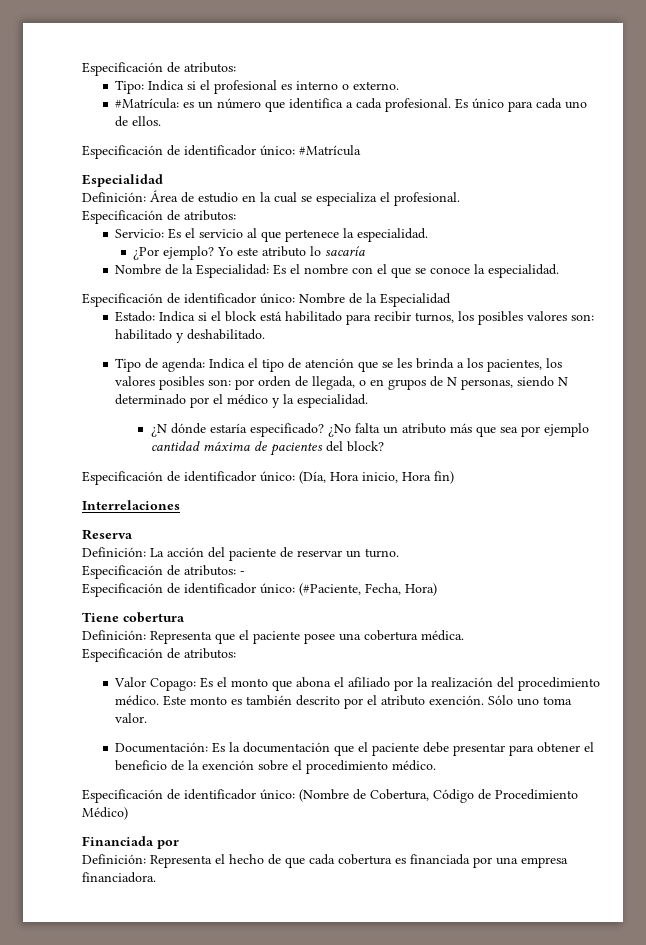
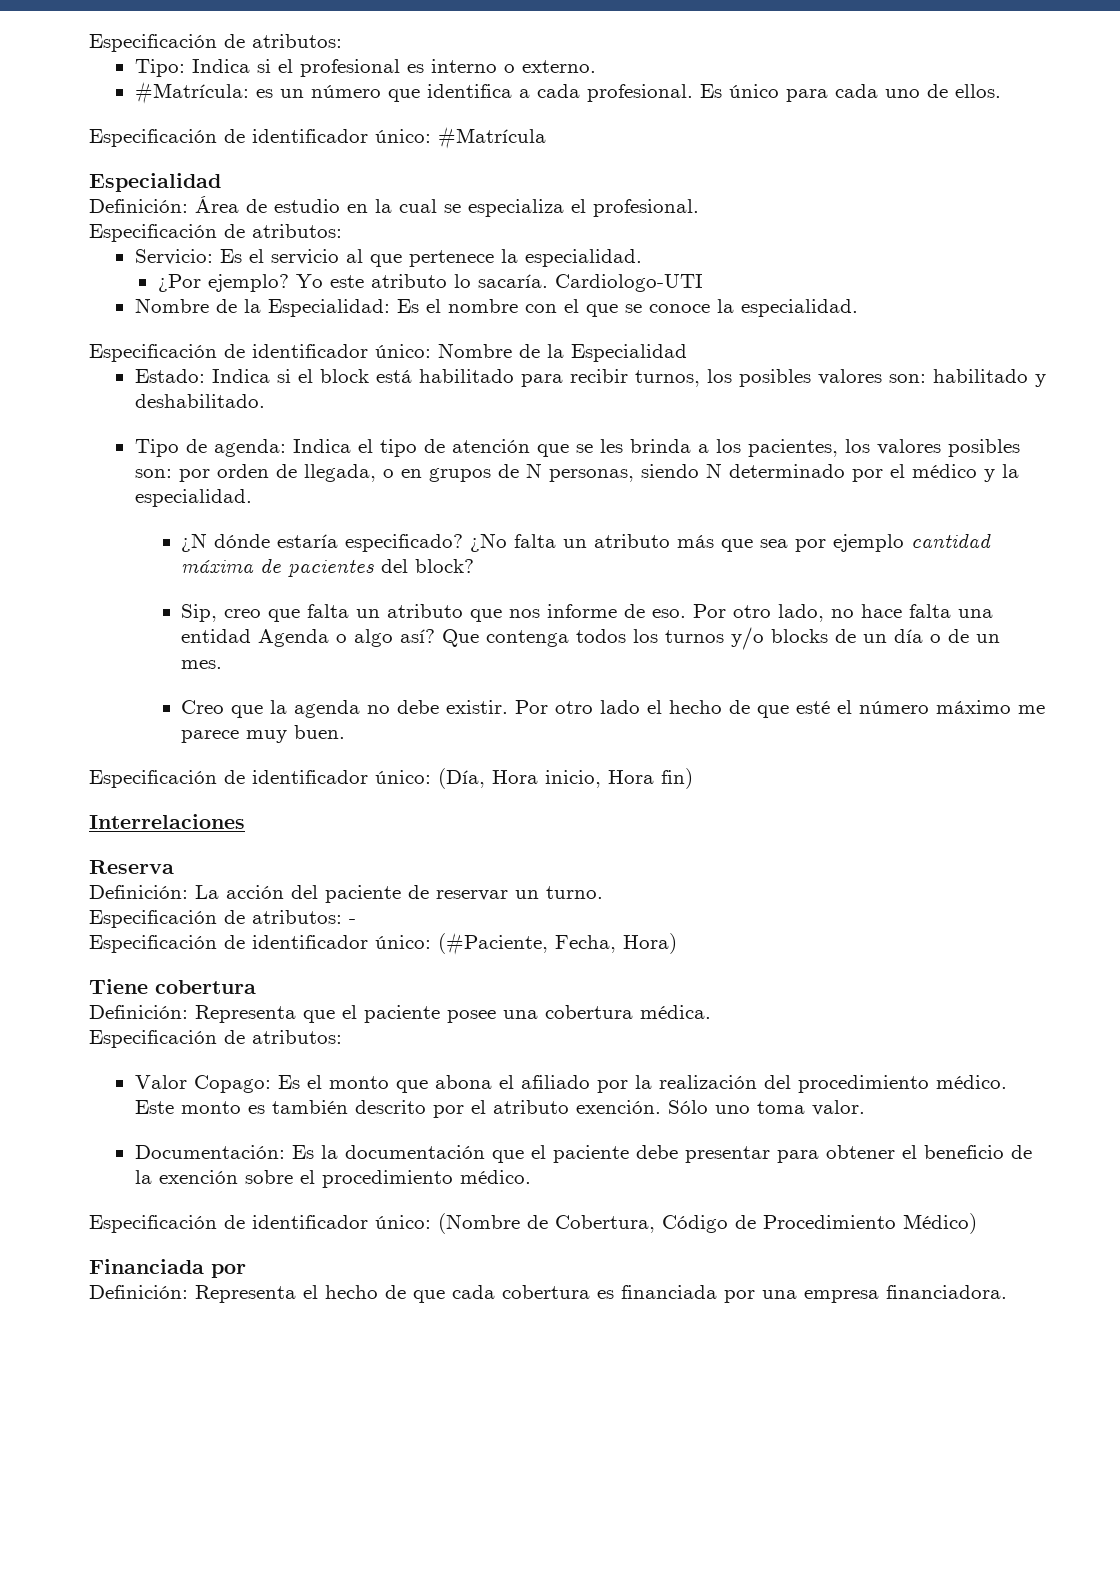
- Yo este atributo lo sacaría
+ Yo este atributo lo sacaría. Cardiologo-UTI
+ Sip, creo que falta un atributo que nos informe de eso. Por otro lado, no hace falta una entidad Agenda o algo así? Que contenga todos los turnos y/o blocks de un día o de un mes.
+ Creo que la agenda no debe existir. Por otro lado el hecho de que esté el número máximo me parece muy buen.

